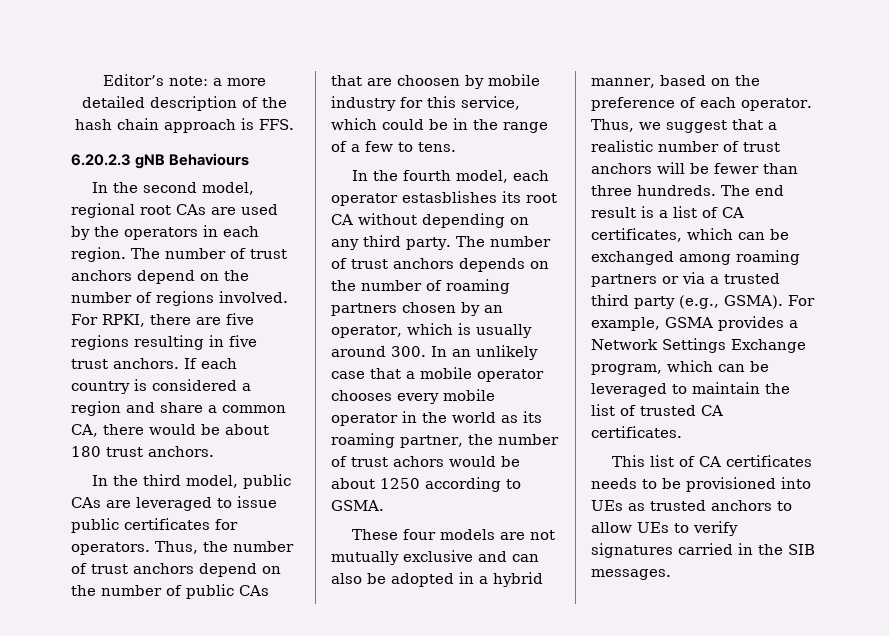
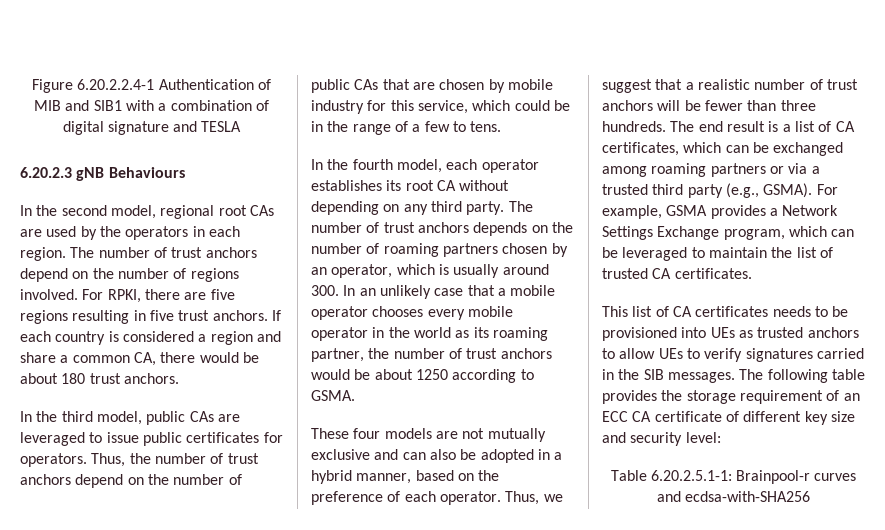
- Editor’s note: a more detailed description of the hash chain approach is FFS.
+ Figure 6.20.2.2.4-1 Authentication of MIB and SIB1 with a combination of digital signature and TESLA
- Thus, the number of trust anchors depend on the number of public CAs that are choosen by mobile industry for this service, which could be in the range of a few to tens.
+ Thus, the number of trust anchors depend on the number of public CAs that are chosen by mobile industry for this service, which could be in the range of a few to tens.
- In the fourth model, each operator estasblishes its root CA without depending on any third party.
+ In the fourth model, each operator establishes its root CA without depending on any third party.
- The number of trust anchors depends on the number of roaming partners chosen by an operator, which is usually around 300. In an unlikely case that a mobile operator chooses every mobile operator in the world as its roaming partner, the number of trust achors would be about 1250 according to GSMA.
+ The number of trust anchors depends on the number of roaming partners chosen by an operator, which is usually around 300. In an unlikely case that a mobile operator chooses every mobile operator in the world as its roaming partner, the number of trust anchors would be about 1250 according to GSMA.
+ The following table provides the storage requirement of an ECC CA certificate of different key size and security level:
+ Table 6.20.2.5.1-1: Brainpool-r curves and ecdsa-with-SHA256

